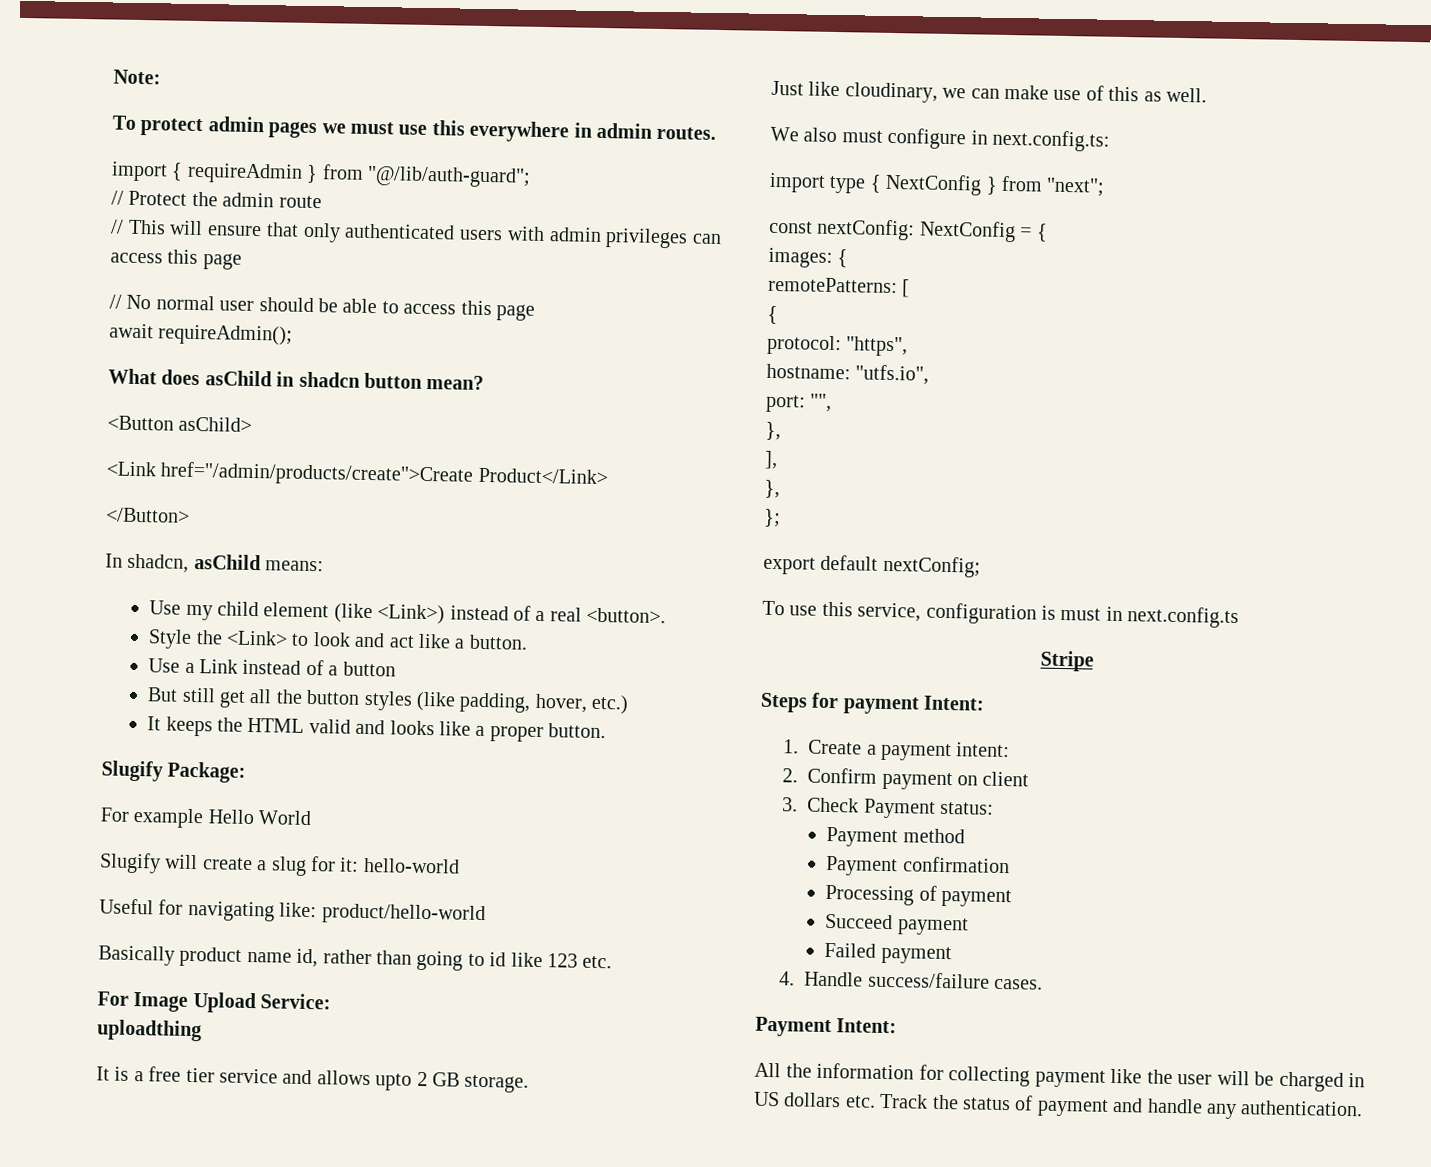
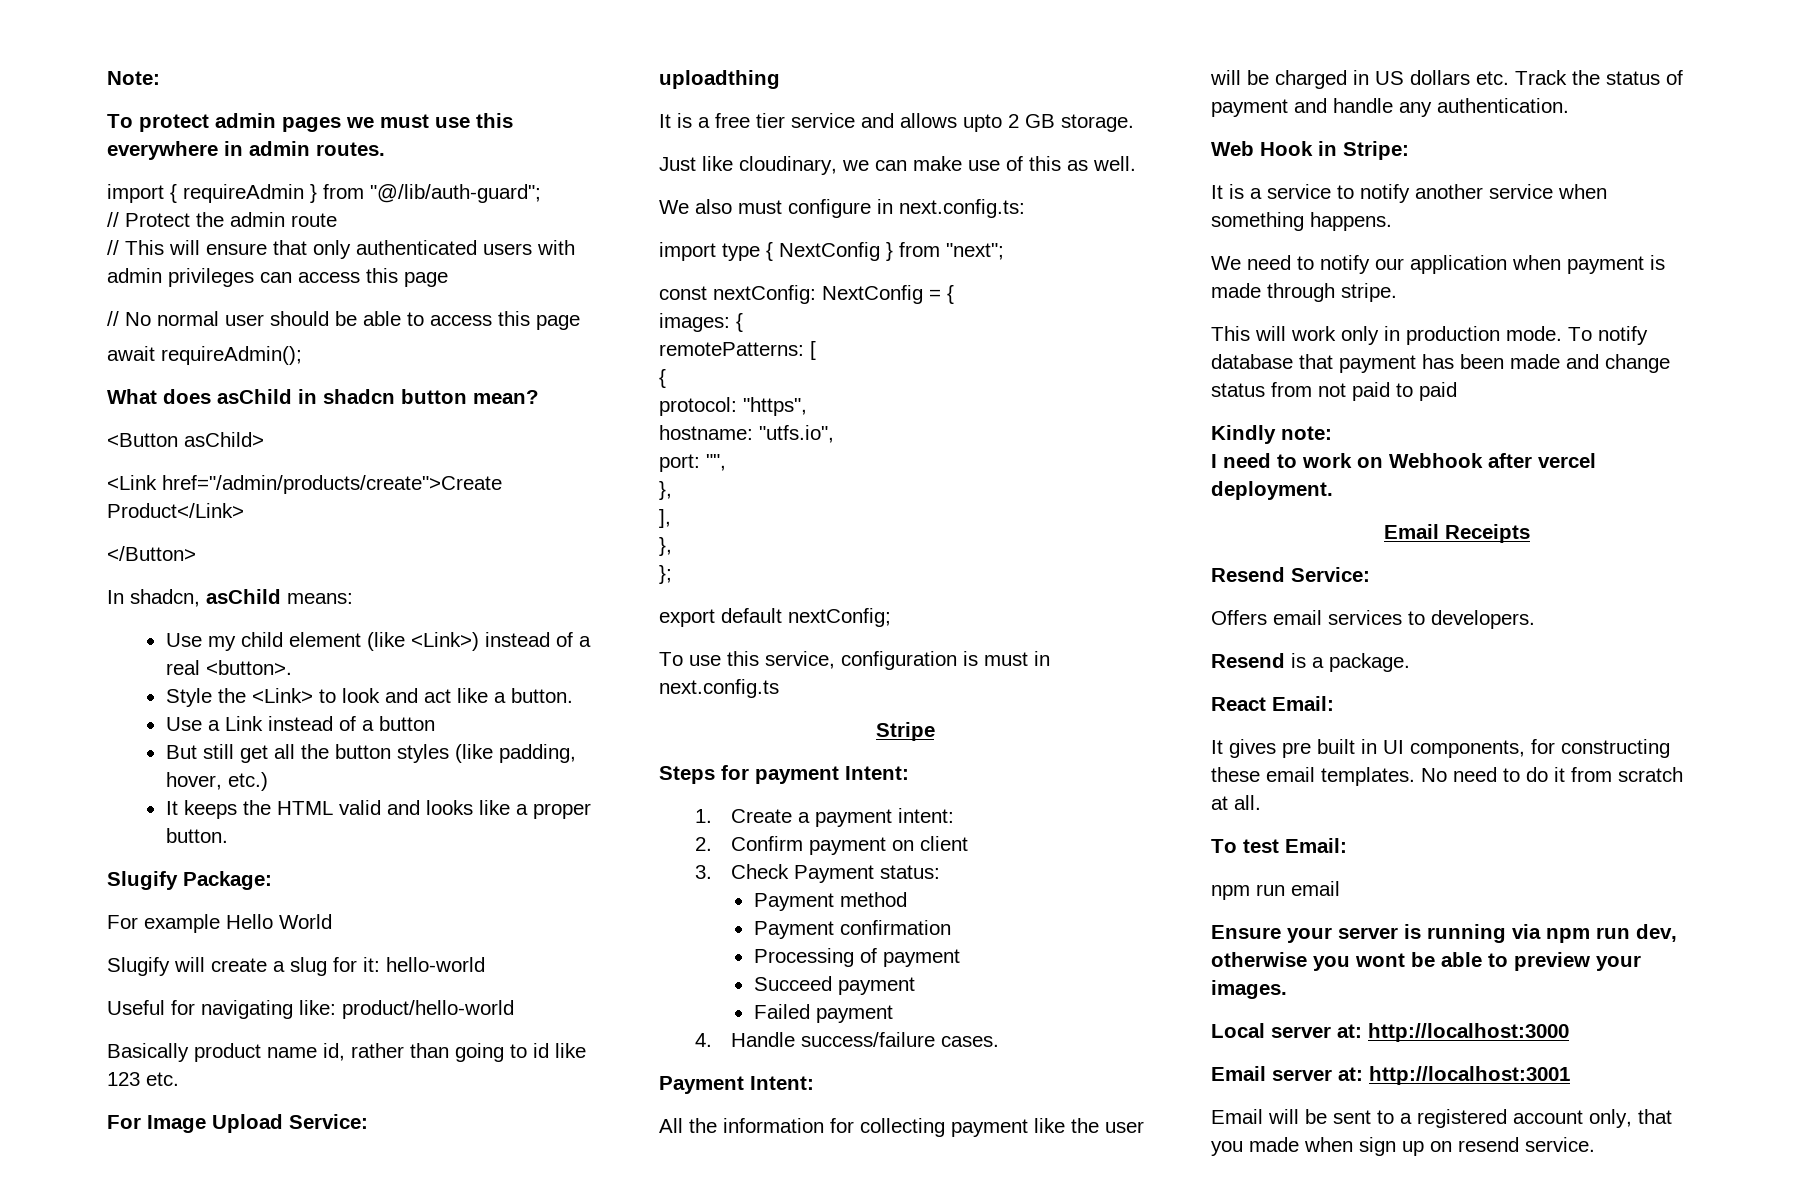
+ Web Hook in Stripe:
+ It is a service to notify another service when something happens.
+ We need to notify our application when payment is made through stripe.
+ This will work only in production mode. To notify database that payment has been made and change status from not paid to paid
+ Kindly note:
+ I need to work on Webhook after vercel deployment.
+ Email Receipts
+ Resend Service:
+ Offers email services to developers.
+ Resend is a package.
+ React Email:
+ It gives pre built in UI components, for constructing these email templates. No need to do it from scratch at all.
+ To test Email:
+ npm run email
+ Ensure your server is running via npm run dev, otherwise you wont be able to preview your images.
+ Local server at: http://localhost:3000
+ Email server at: http://localhost:3001
+ Email will be sent to a registered account only, that you made when sign up on resend service.

